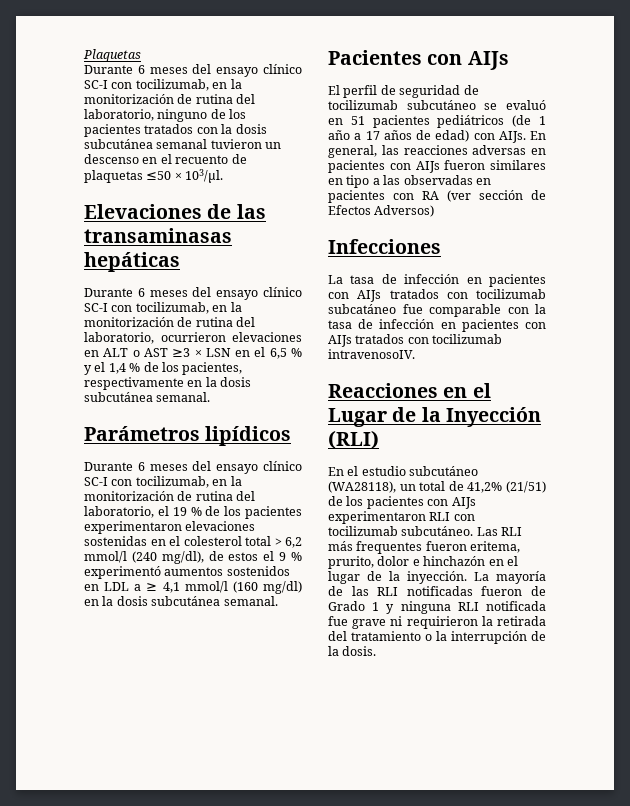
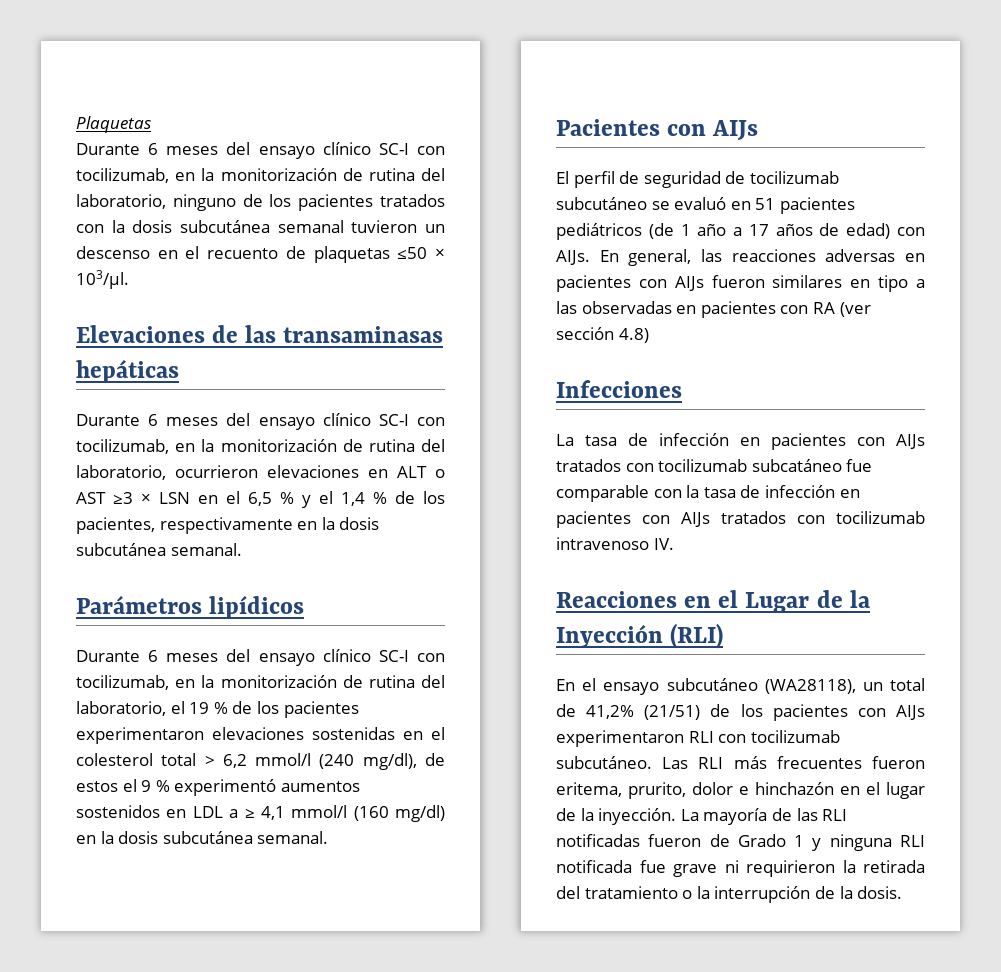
- En general, las reacciones adversas en pacientes con AIJs fueron similares en tipo a las observadas en pacientes con RA (ver sección de Efectos Adversos)
+ En general, las reacciones adversas en pacientes con AIJs fueron similares en tipo a las observadas en pacientes con RA (ver sección 4.8)
- La tasa de infección en pacientes con AIJs tratados con tocilizumab subcatáneo fue comparable con la tasa de infección en pacientes con AIJs tratados con tocilizumab intravenosoIV.
+ La tasa de infección en pacientes con AIJs tratados con tocilizumab subcatáneo fue comparable con la tasa de infección en pacientes con AIJs tratados con tocilizumab intravenoso IV.
- En el estudio subcutáneo (WA28118), un total de 41,2% (21/51) de los pacientes con AIJs experimentaron RLI con tocilizumab subcutáneo.
+ En el ensayo subcutáneo (WA28118), un total de 41,2% (21/51) de los pacientes con AIJs experimentaron RLI con tocilizumab subcutáneo.
- Las RLI más frequentes fueron eritema, prurito, dolor e hinchazón en el lugar de la inyección.
+ Las RLI más frecuentes fueron eritema, prurito, dolor e hinchazón en el lugar de la inyección.

